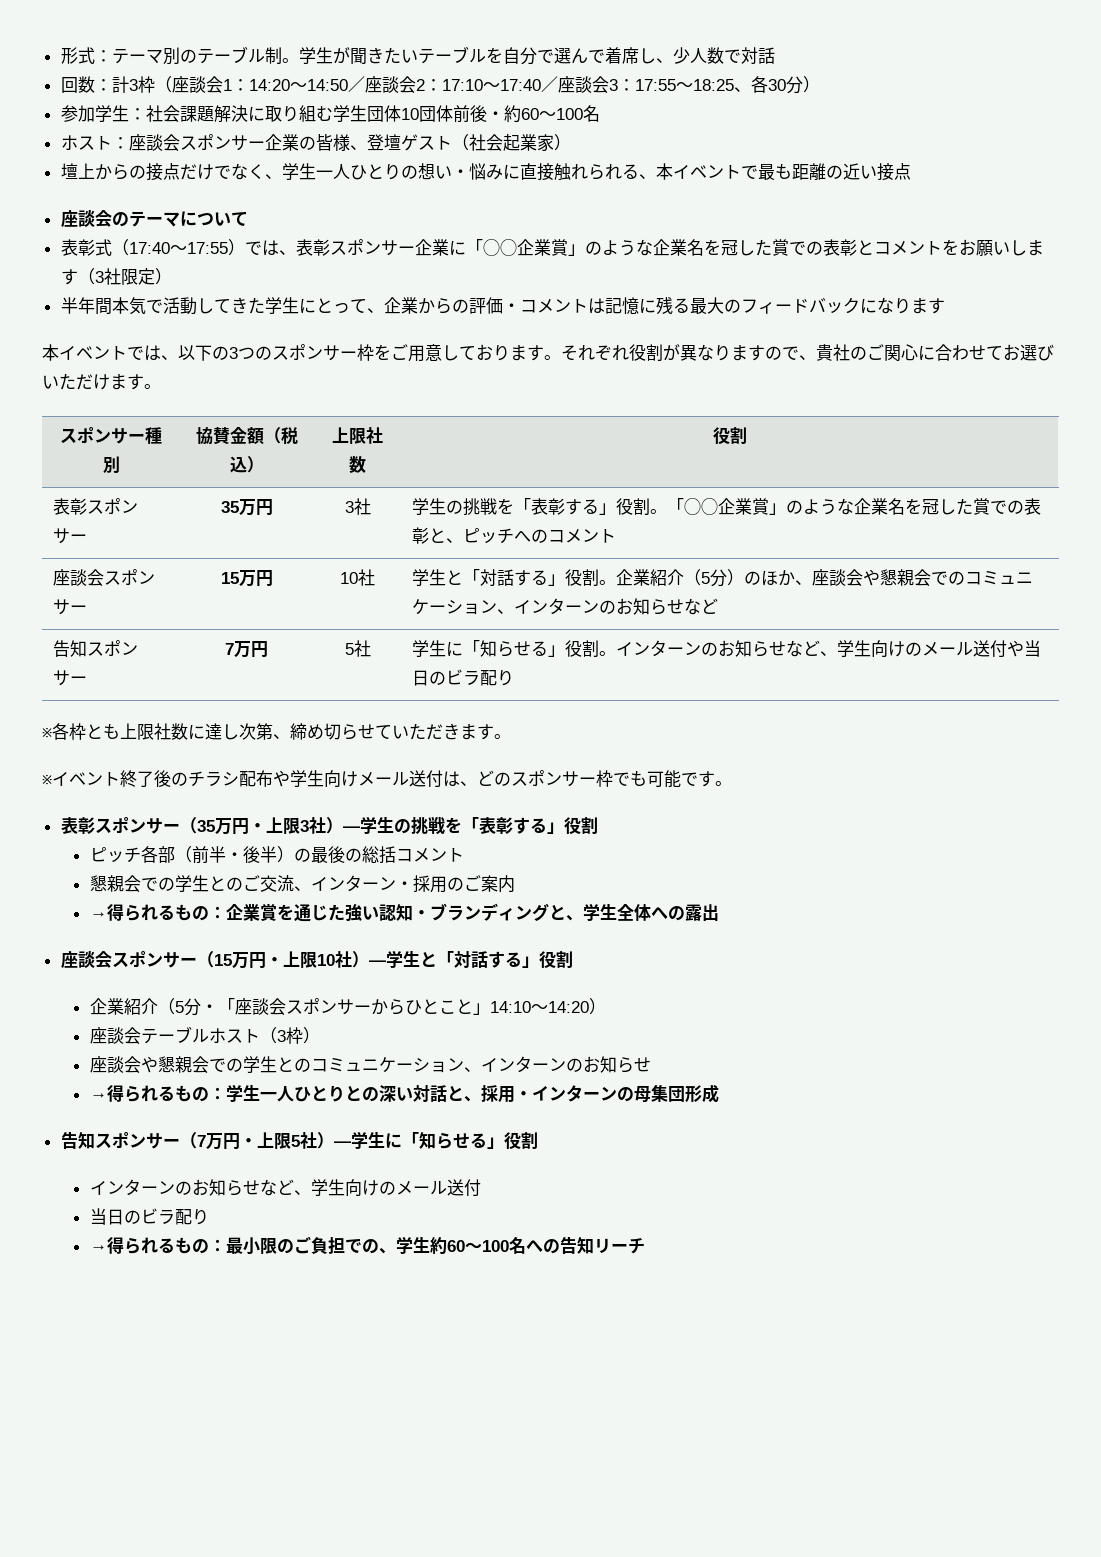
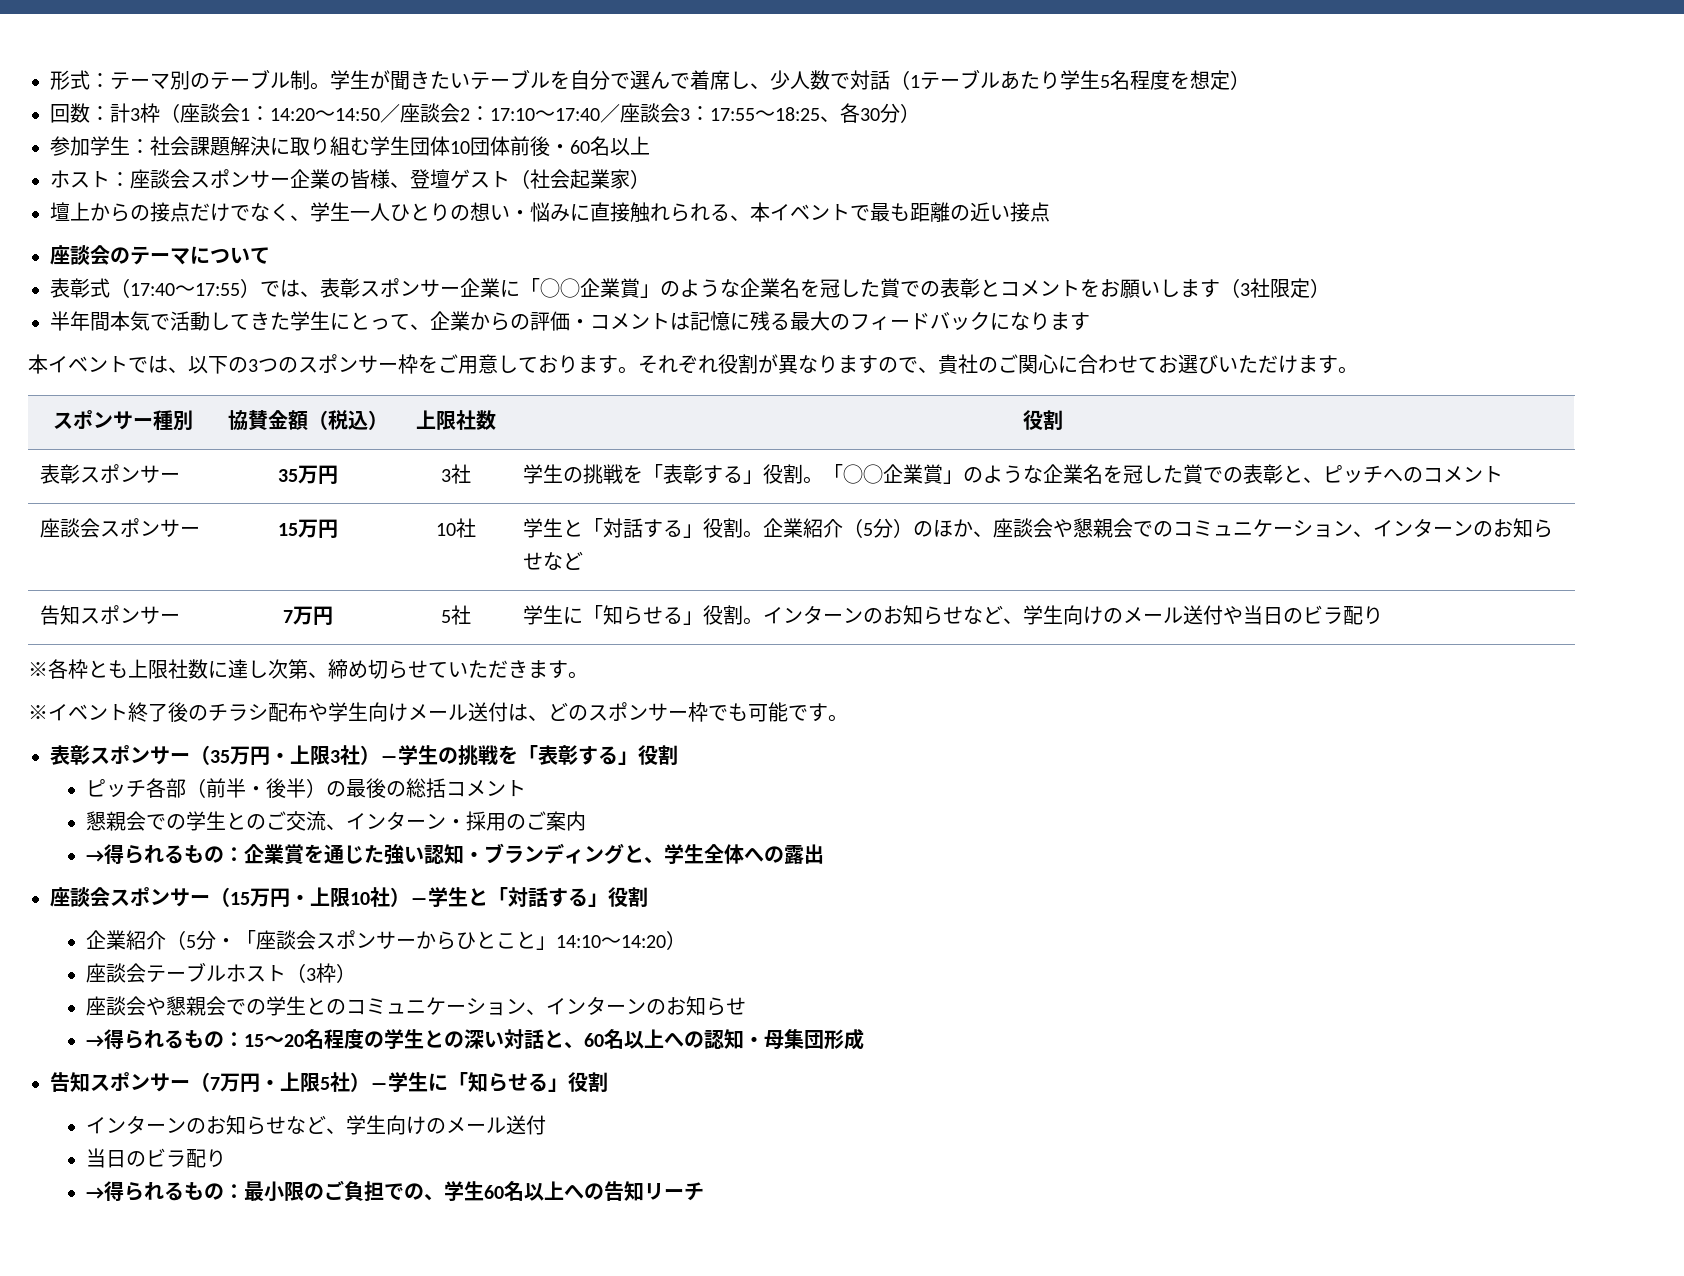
- 学生が聞きたいテーブルを自分で選んで着席し、少人数で対話
+ 学生が聞きたいテーブルを自分で選んで着席し、少人数で対話（1テーブルあたり学生5名程度を想定）
- 参加学生：社会課題解決に取り組む学生団体10団体前後・約60〜100名
+ 参加学生：社会課題解決に取り組む学生団体10団体前後・60名以上
- →得られるもの：学生一人ひとりとの深い対話と、採用・インターンの母集団形成
+ →得られるもの：15〜20名程度の学生との深い対話と、60名以上への認知・母集団形成
- →得られるもの：最小限のご負担での、学生約60〜100名への告知リーチ
+ →得られるもの：最小限のご負担での、学生60名以上への告知リーチ

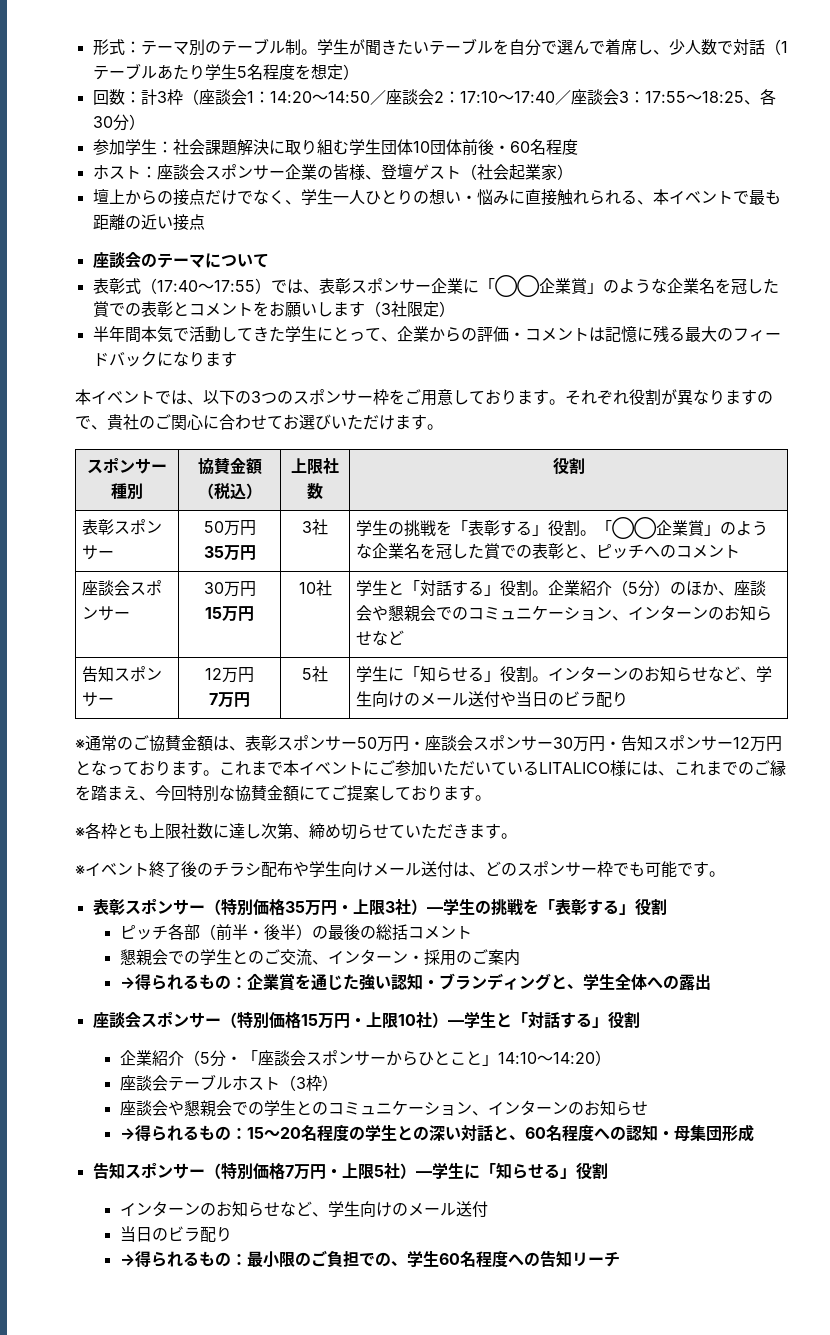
- 参加学生：社会課題解決に取り組む学生団体10団体前後・60名以上
+ 参加学生：社会課題解決に取り組む学生団体10団体前後・60名程度
- 表彰スポンサー | 35万円 | 3社 | 学生の挑戦を「表彰する」役割。「◯◯企業賞」のような企業名を冠した賞での表彰と、ピッチへのコメント
+ 表彰スポンサー | 50万円
+ 35万円 | 3社 | 学生の挑戦を「表彰する」役割。「◯◯企業賞」のような企業名を冠した賞での表彰と、ピッチへのコメント
- 座談会スポンサー | 15万円 | 10社 | 学生と「対話する」役割。企業紹介（5分）のほか、座談会や懇親会でのコミュニケーション、インターンのお知らせなど
+ 座談会スポンサー | 30万円
+ 15万円 | 10社 | 学生と「対話する」役割。企業紹介（5分）のほか、座談会や懇親会でのコミュニケーション、インターンのお知らせなど
- 告知スポンサー | 7万円 | 5社 | 学生に「知らせる」役割。インターンのお知らせなど、学生向けのメール送付や当日のビラ配り
+ 告知スポンサー | 12万円
+ 7万円 | 5社 | 学生に「知らせる」役割。インターンのお知らせなど、学生向けのメール送付や当日のビラ配り
+ ※通常のご協賛金額は、表彰スポンサー50万円・座談会スポンサー30万円・告知スポンサー12万円となっております。これまで本イベントにご参加いただいているLITALICO様には、これまでのご縁を踏まえ、今回特別な協賛金額にてご提案しております。
- 表彰スポンサー（35万円・上限3社）―学生の挑戦を「表彰する」役割
+ 表彰スポンサー（特別価格35万円・上限3社）―学生の挑戦を「表彰する」役割
- 座談会スポンサー（15万円・上限10社）―学生と「対話する」役割
+ 座談会スポンサー（特別価格15万円・上限10社）―学生と「対話する」役割
- →得られるもの：15〜20名程度の学生との深い対話と、60名以上への認知・母集団形成
+ →得られるもの：15〜20名程度の学生との深い対話と、60名程度への認知・母集団形成
- 告知スポンサー（7万円・上限5社）―学生に「知らせる」役割
+ 告知スポンサー（特別価格7万円・上限5社）―学生に「知らせる」役割
- →得られるもの：最小限のご負担での、学生60名以上への告知リーチ
+ →得られるもの：最小限のご負担での、学生60名程度への告知リーチ

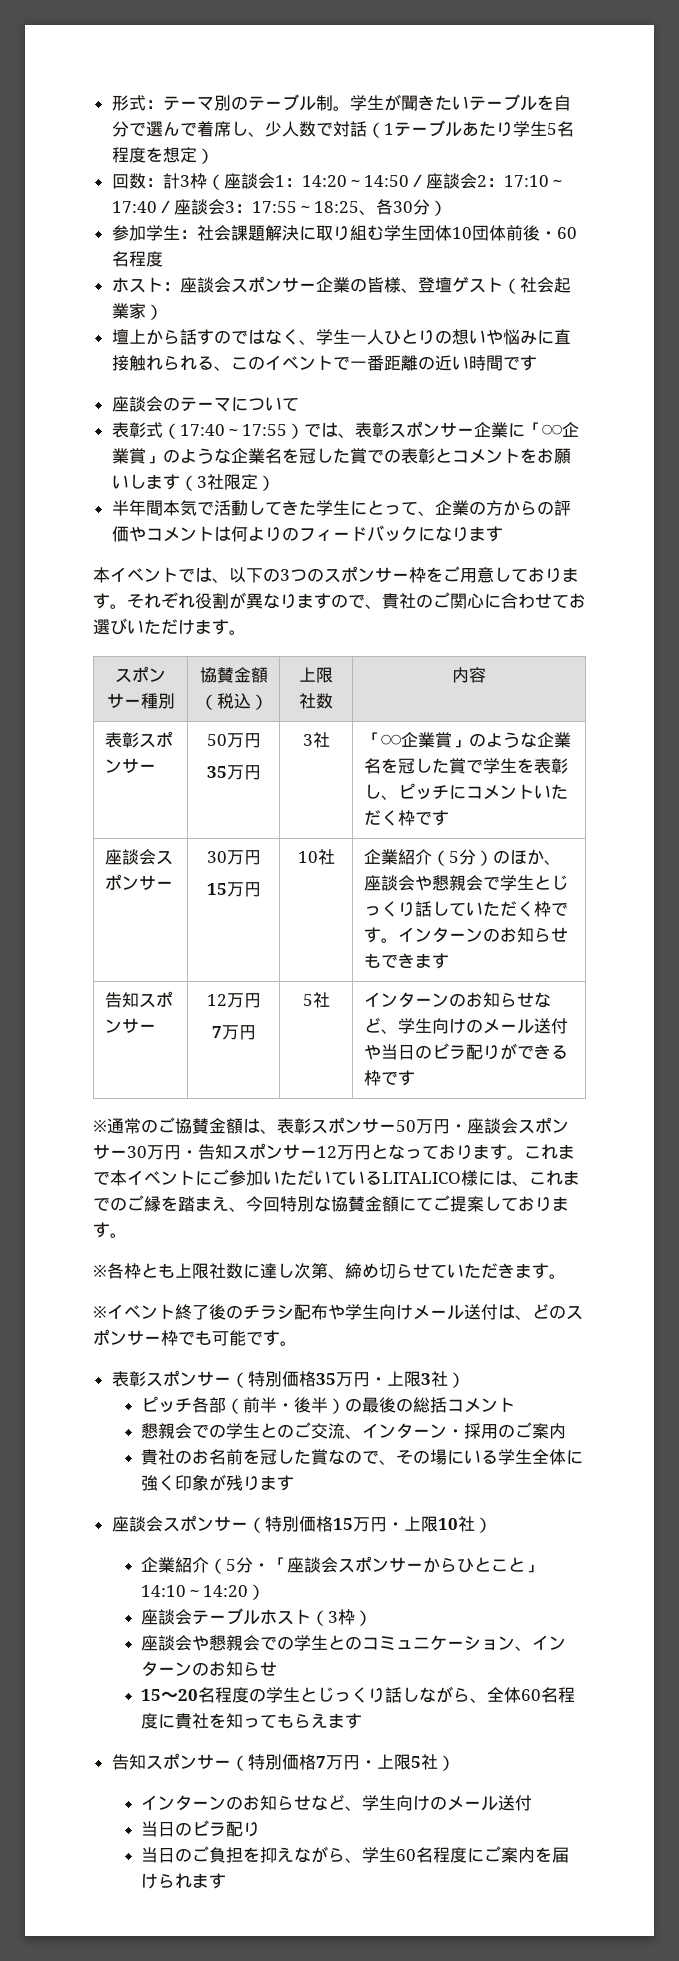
- 壇上からの接点だけでなく、学生一人ひとりの想い・悩みに直接触れられる、本イベントで最も距離の近い接点
+ 壇上から話すのではなく、学生一人ひとりの想いや悩みに直接触れられる、このイベントで一番距離の近い時間です
- 半年間本気で活動してきた学生にとって、企業からの評価・コメントは記憶に残る最大のフィードバックになります
+ 半年間本気で活動してきた学生にとって、企業の方からの評価やコメントは何よりのフィードバックになります
- スポンサー種別 | 協賛金額（税込） | 上限社数 | 役割
+ スポンサー種別 | 協賛金額（税込） | 上限社数 | 内容
  表彰スポンサー | 50万円
- 35万円 | 3社 | 学生の挑戦を「表彰する」役割。「◯◯企業賞」のような企業名を冠した賞での表彰と、ピッチへのコメント
+ 35万円 | 3社 | 「◯◯企業賞」のような企業名を冠した賞で学生を表彰し、ピッチにコメントいただく枠です
  座談会スポンサー | 30万円
- 15万円 | 10社 | 学生と「対話する」役割。企業紹介（5分）のほか、座談会や懇親会でのコミュニケーション、インターンのお知らせなど
+ 15万円 | 10社 | 企業紹介（5分）のほか、座談会や懇親会で学生とじっくり話していただく枠です。インターンのお知らせもできます
  告知スポンサー | 12万円
- 7万円 | 5社 | 学生に「知らせる」役割。インターンのお知らせなど、学生向けのメール送付や当日のビラ配り
+ 7万円 | 5社 | インターンのお知らせなど、学生向けのメール送付や当日のビラ配りができる枠です
- 表彰スポンサー（特別価格35万円・上限3社）―学生の挑戦を「表彰する」役割
+ 表彰スポンサー（特別価格35万円・上限3社）
- →得られるもの：企業賞を通じた強い認知・ブランディングと、学生全体への露出
+ 貴社のお名前を冠した賞なので、その場にいる学生全体に強く印象が残ります
- 座談会スポンサー（特別価格15万円・上限10社）―学生と「対話する」役割
+ 座談会スポンサー（特別価格15万円・上限10社）
- →得られるもの：15〜20名程度の学生との深い対話と、60名程度への認知・母集団形成
+ 15〜20名程度の学生とじっくり話しながら、全体60名程度に貴社を知ってもらえます
- 告知スポンサー（特別価格7万円・上限5社）―学生に「知らせる」役割
+ 告知スポンサー（特別価格7万円・上限5社）
- →得られるもの：最小限のご負担での、学生60名程度への告知リーチ
+ 当日のご負担を抑えながら、学生60名程度にご案内を届けられます

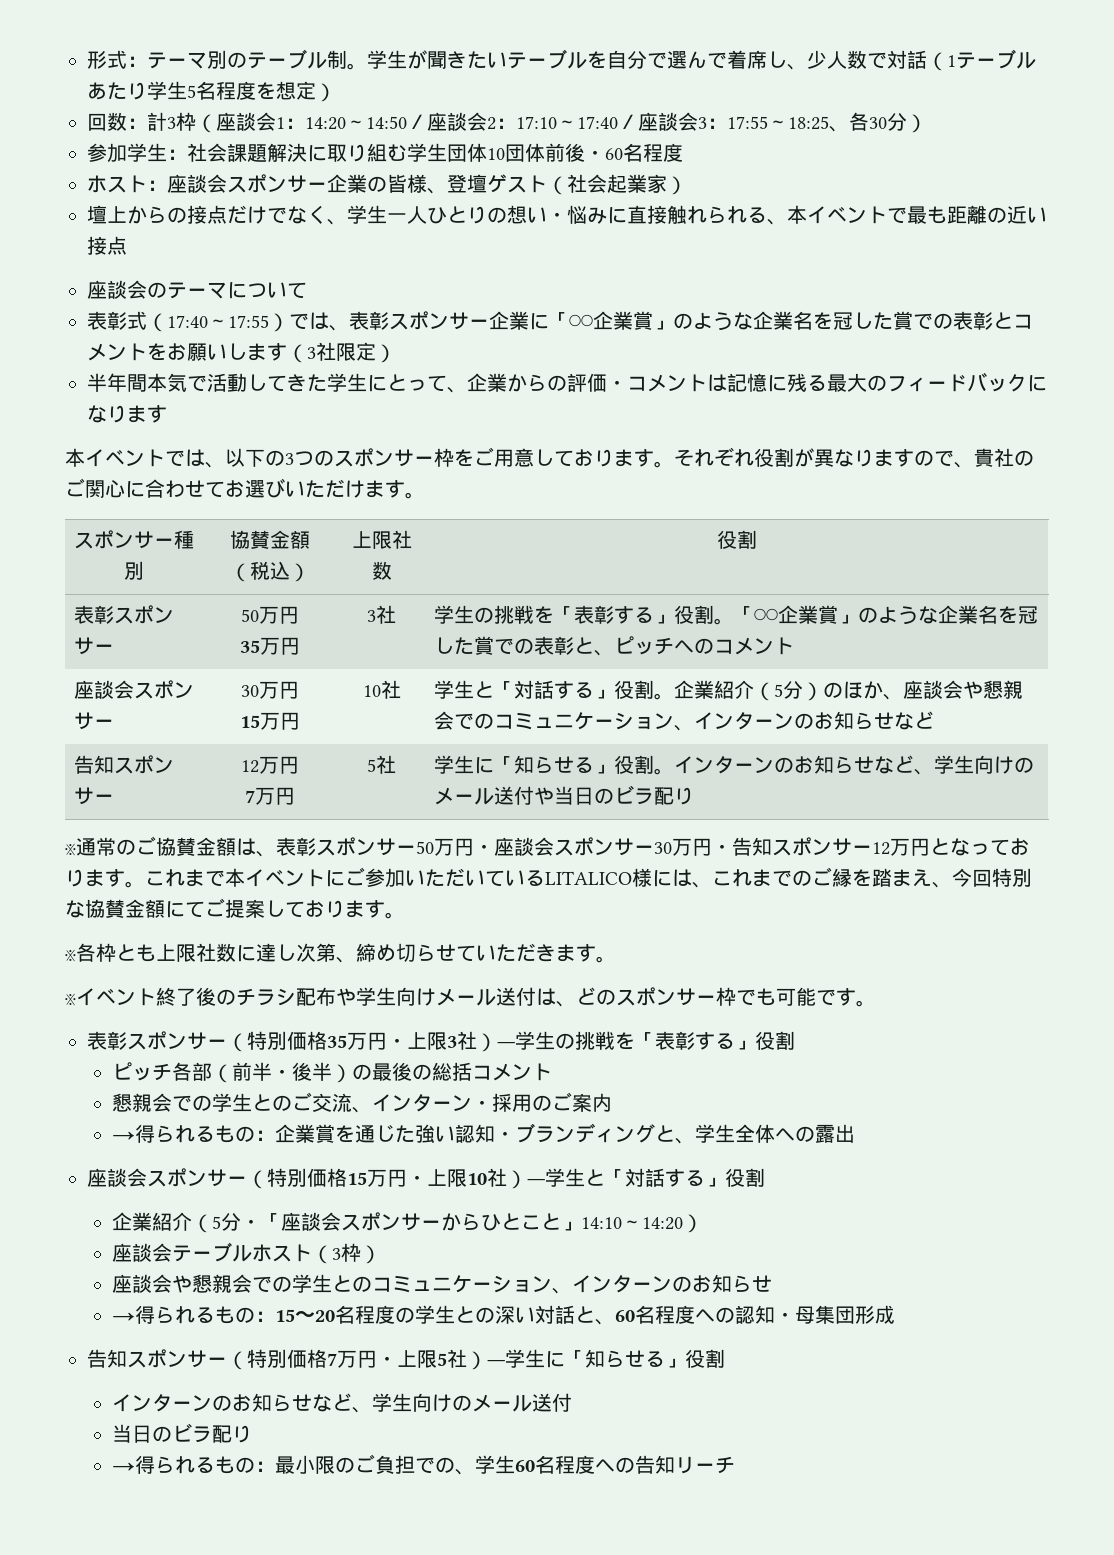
- 壇上から話すのではなく、学生一人ひとりの想いや悩みに直接触れられる、このイベントで一番距離の近い時間です
+ 壇上からの接点だけでなく、学生一人ひとりの想い・悩みに直接触れられる、本イベントで最も距離の近い接点
- 半年間本気で活動してきた学生にとって、企業の方からの評価やコメントは何よりのフィードバックになります
+ 半年間本気で活動してきた学生にとって、企業からの評価・コメントは記憶に残る最大のフィードバックになります
- スポンサー種別 | 協賛金額（税込） | 上限社数 | 内容
+ スポンサー種別 | 協賛金額（税込） | 上限社数 | 役割
  表彰スポンサー | 50万円
- 35万円 | 3社 | 「◯◯企業賞」のような企業名を冠した賞で学生を表彰し、ピッチにコメントいただく枠です
+ 35万円 | 3社 | 学生の挑戦を「表彰する」役割。「◯◯企業賞」のような企業名を冠した賞での表彰と、ピッチへのコメント
  座談会スポンサー | 30万円
- 15万円 | 10社 | 企業紹介（5分）のほか、座談会や懇親会で学生とじっくり話していただく枠です。インターンのお知らせもできます
+ 15万円 | 10社 | 学生と「対話する」役割。企業紹介（5分）のほか、座談会や懇親会でのコミュニケーション、インターンのお知らせなど
  告知スポンサー | 12万円
- 7万円 | 5社 | インターンのお知らせなど、学生向けのメール送付や当日のビラ配りができる枠です
+ 7万円 | 5社 | 学生に「知らせる」役割。インターンのお知らせなど、学生向けのメール送付や当日のビラ配り
- 表彰スポンサー（特別価格35万円・上限3社）
+ 表彰スポンサー（特別価格35万円・上限3社）―学生の挑戦を「表彰する」役割
- 貴社のお名前を冠した賞なので、その場にいる学生全体に強く印象が残ります
+ →得られるもの：企業賞を通じた強い認知・ブランディングと、学生全体への露出
- 座談会スポンサー（特別価格15万円・上限10社）
+ 座談会スポンサー（特別価格15万円・上限10社）―学生と「対話する」役割
- 15〜20名程度の学生とじっくり話しながら、全体60名程度に貴社を知ってもらえます
+ →得られるもの：15〜20名程度の学生との深い対話と、60名程度への認知・母集団形成
- 告知スポンサー（特別価格7万円・上限5社）
+ 告知スポンサー（特別価格7万円・上限5社）―学生に「知らせる」役割
- 当日のご負担を抑えながら、学生60名程度にご案内を届けられます
+ →得られるもの：最小限のご負担での、学生60名程度への告知リーチ

